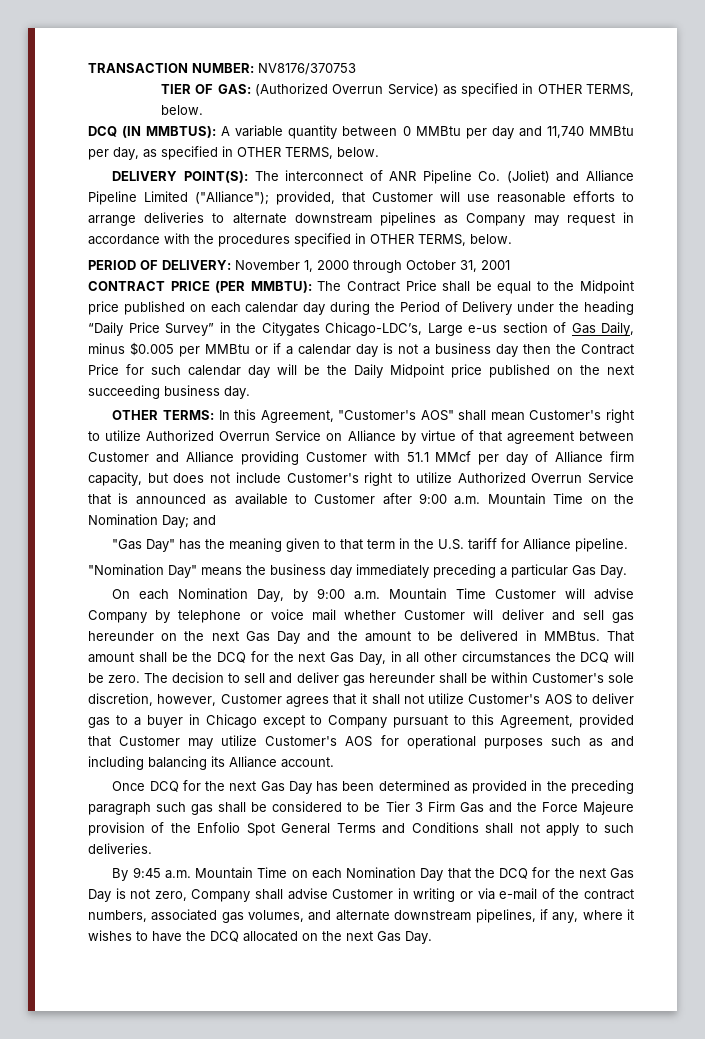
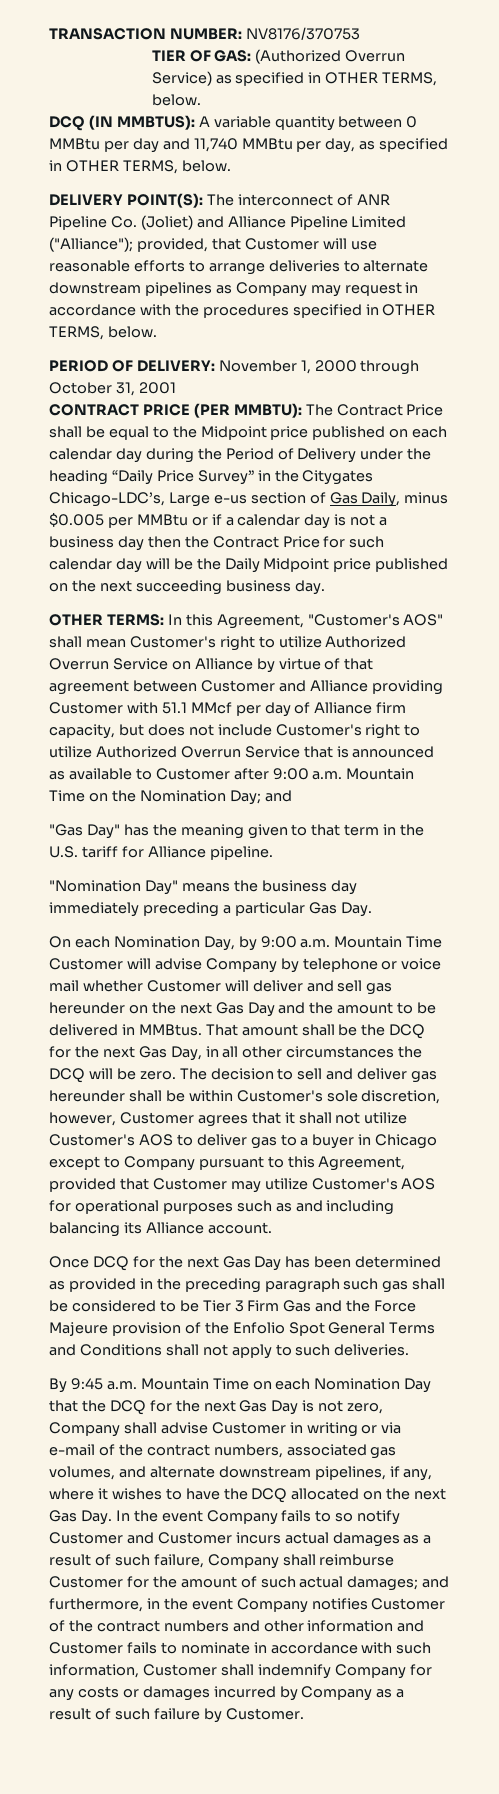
- By 9:45 a.m. Mountain Time on each Nomination Day that the DCQ for the next Gas Day is not zero, Company shall advise Customer in writing or via e-mail of the contract numbers, associated gas volumes, and alternate downstream pipelines, if any, where it wishes to have the DCQ allocated on the next Gas Day.
+ By 9:45 a.m. Mountain Time on each Nomination Day that the DCQ for the next Gas Day is not zero, Company shall advise Customer in writing or via e-mail of the contract numbers, associated gas volumes, and alternate downstream pipelines, if any, where it wishes to have the DCQ allocated on the next Gas Day. In the event Company fails to so notify Customer and Customer incurs actual damages as a result of such failure, Company shall reimburse Customer for the amount of such actual damages; and furthermore, in the event Company notifies Customer of the contract numbers and other information and Customer fails to nominate in accordance with such information, Customer shall indemnify Company for any costs or damages incurred by Company as a result of such failure by Customer.

